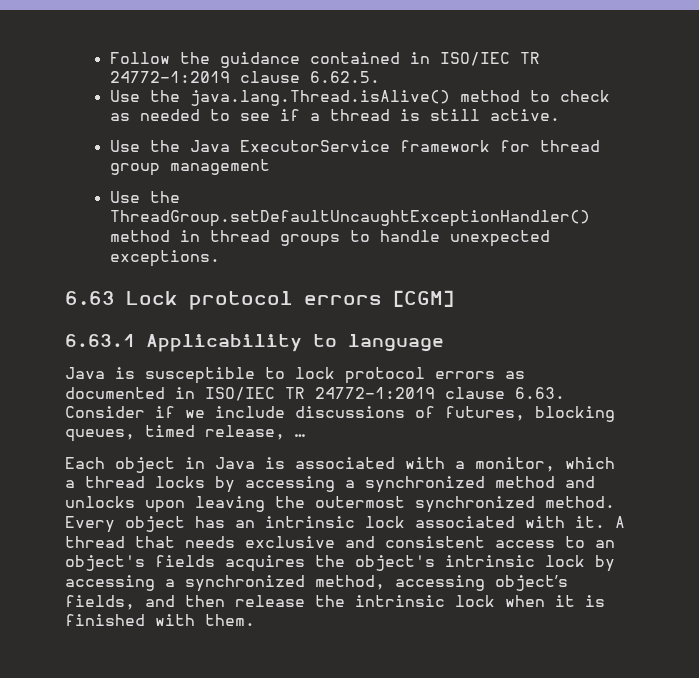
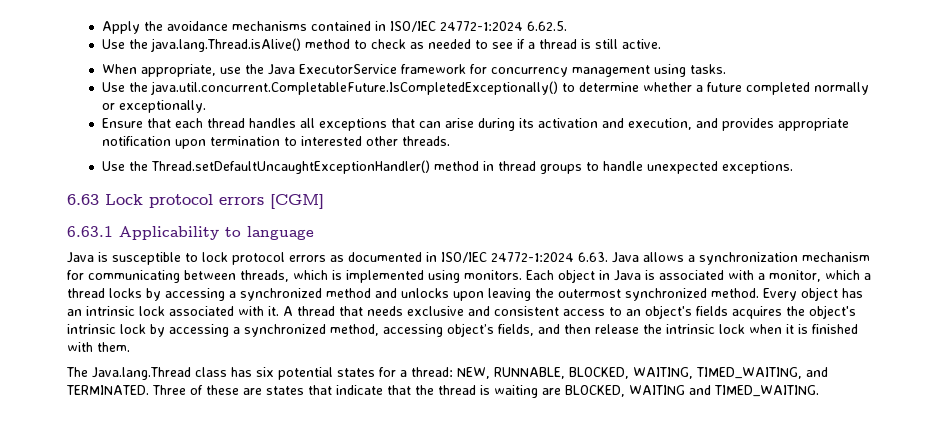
- Follow the guidance contained in ISO/IEC TR 24772-1:2019 clause 6.62.5.
+ Apply the avoidance mechanisms contained in ISO/IEC 24772-1:2024 6.62.5.
- Use the Java ExecutorService framework for thread group management
- Use the ThreadGroup.setDefaultUncaughtExceptionHandler() method in thread groups to handle unexpected exceptions.
+ When appropriate, use the Java ExecutorService framework for concurrency management using tasks.
+ Use the java.util.concurrent.CompletableFuture.IsCompletedExceptionally() to determine whether a future completed normally or exceptionally.
+ Ensure that each thread handles all exceptions that can arise during its activation and execution, and provides appropriate notification upon termination to interested other threads.
+ Use the Thread.setDefaultUncaughtExceptionHandler() method in thread groups to handle unexpected exceptions.
- Java is susceptible to lock protocol errors as documented in ISO/IEC TR 24772-1:2019 clause 6.63. Consider if we include discussions of futures, blocking queues, timed release, …
- Each object in Java is associated with a monitor, which a thread locks by accessing a synchronized method and unlocks upon leaving the outermost synchronized method.
+ Java is susceptible to lock protocol errors as documented in ISO/IEC 24772-1:2024 6.63. Java allows a synchronization mechanism for communicating between threads, which is implemented using monitors. Each object in Java is associated with a monitor, which a thread locks by accessing a synchronized method and unlocks upon leaving the outermost synchronized method.
+ The Java.lang.Thread class has six potential states for a thread: NEW, RUNNABLE, BLOCKED, WAITING, TIMED_WAITING, and TERMINATED. Three of these are states that indicate that the thread is waiting are BLOCKED, WAITING and TIMED_WAITING.

